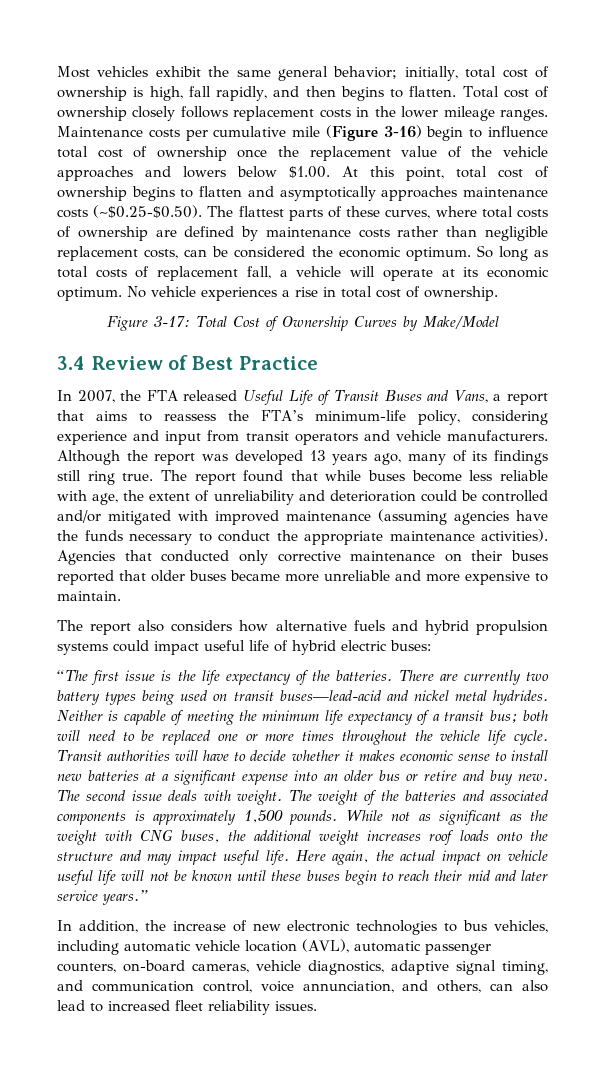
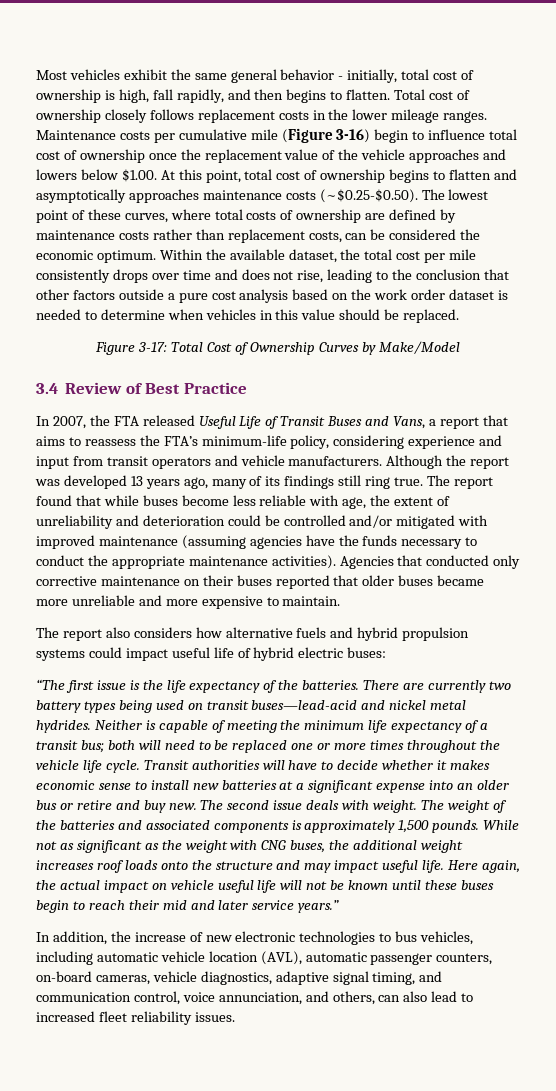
- Most vehicles exhibit the same general behavior; initially, total cost of ownership is high, fall rapidly, and then begins to flatten.
+ Most vehicles exhibit the same general behavior - initially, total cost of ownership is high, fall rapidly, and then begins to flatten.
- Maintenance costs per cumulative mile (Figure 3-16) begin to influence total cost of ownership once the replacement value of the vehicle approaches and lowers below $1.00. At this point, total cost of ownership begins to flatten and asymptotically approaches maintenance costs (~$0.25-$0.50). The flattest parts of these curves, where total costs of ownership are defined by maintenance costs rather than negligible replacement costs, can be considered the economic optimum.
+ Maintenance costs per cumulative mile (Figure 3-16) begin to influence total cost of ownership once the replacement value of the vehicle approaches and lowers below $1.00. At this point, total cost of ownership begins to flatten and asymptotically approaches maintenance costs (~$0.25-$0.50). The lowest point of these curves, where total costs of ownership are defined by maintenance costs rather than replacement costs, can be considered the economic optimum.
- So long as total costs of replacement fall, a vehicle will operate at its economic optimum. No vehicle experiences a rise in total cost of ownership.
+ Within the available dataset, the total cost per mile consistently drops over time and does not rise, leading to the conclusion that other factors outside a pure cost analysis based on the work order dataset is needed to determine when vehicles in this value should be replaced.

